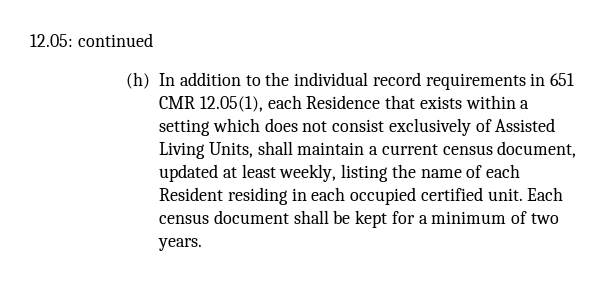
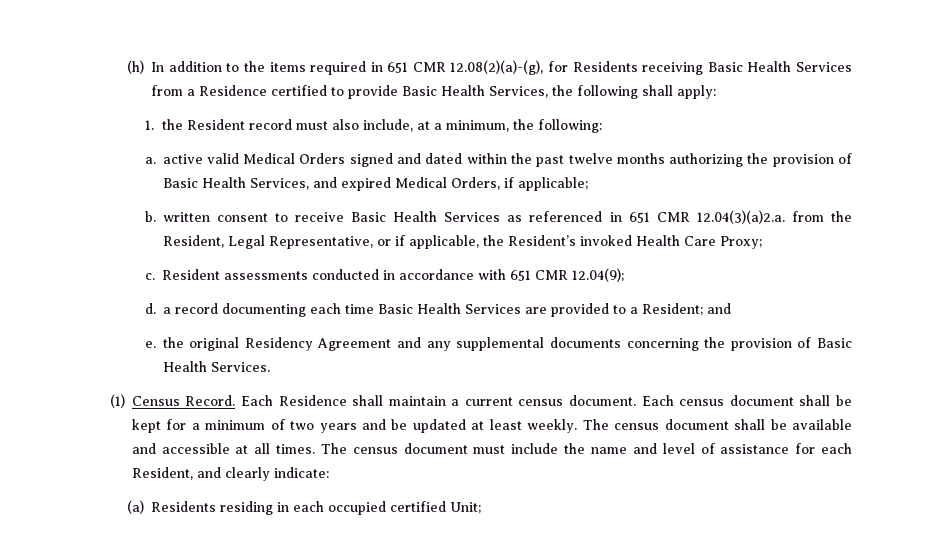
- 12.05: continued
- (h) In addition to the individual record requirements in 651 CMR 12.05(1), each Residence that exists within a setting which does not consist exclusively of Assisted Living Units, shall maintain a current census document, updated at least weekly, listing the name of each Resident residing in each occupied certified unit.
+ (h) In addition to the items required in 651 CMR 12.08(2)(a)-(g), for Residents receiving Basic Health Services from a Residence certified to provide Basic Health Services, the following shall apply:
+ 1. the Resident record must also include, at a minimum, the following:
+ a. active valid Medical Orders signed and dated within the past twelve months authorizing the provision of Basic Health Services, and expired Medical Orders, if applicable;
+ b. written consent to receive Basic Health Services as referenced in 651 CMR 12.04(3)(a)2.a. from the Resident, Legal Representative, or if applicable, the Resident’s invoked Health Care Proxy;
+ c. Resident assessments conducted in accordance with 651 CMR 12.04(9);
+ d. a record documenting each time Basic Health Services are provided to a Resident; and
+ e. the original Residency Agreement and any supplemental documents concerning the provision of Basic Health Services.
+ (1) Census Record. Each Residence shall maintain a current census document.
- Each census document shall be kept for a minimum of two years.
+ Each census document shall be kept for a minimum of two years and be updated at least weekly. The census document shall be available and accessible at all times. The census document must include the name and level of assistance for each Resident, and clearly indicate:
+ (a) Residents residing in each occupied certified Unit;

